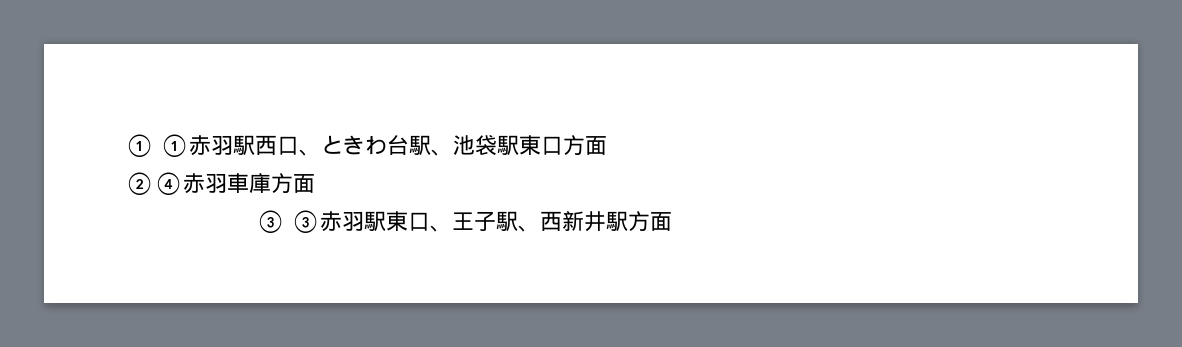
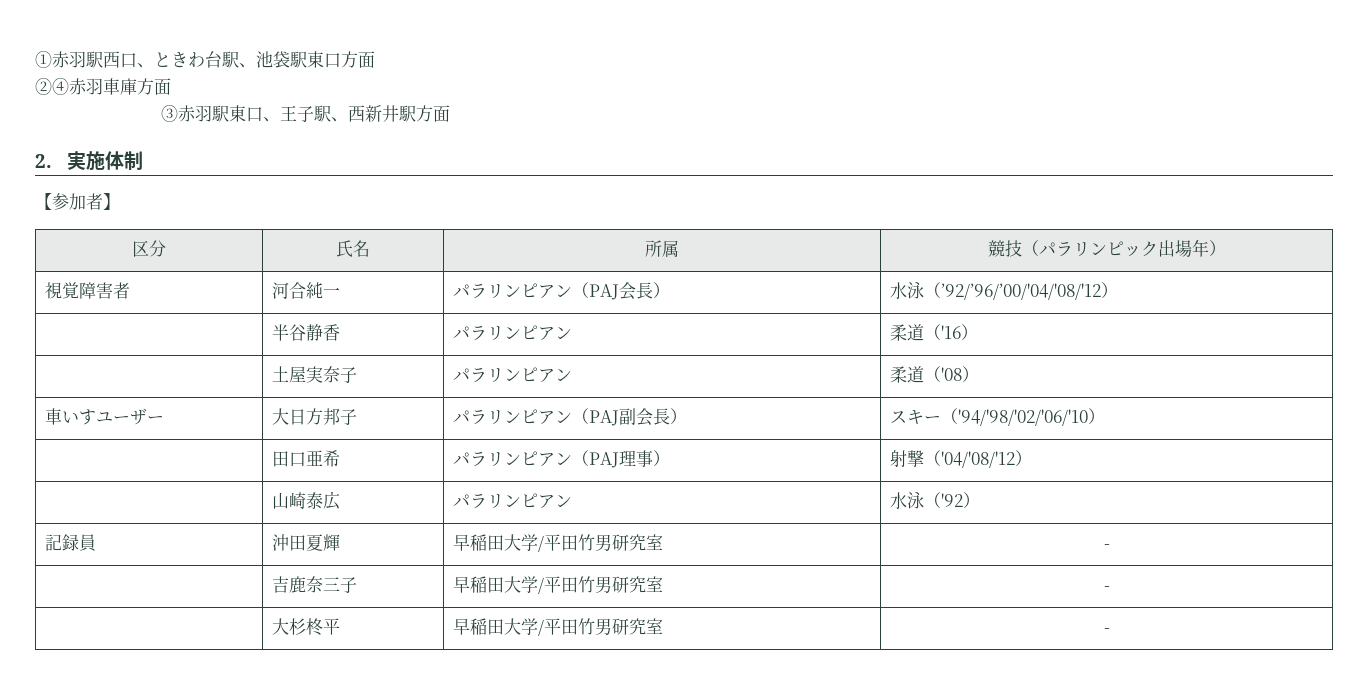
- ① ①赤羽駅西口、ときわ台駅、池袋駅東口方面
+ ①赤羽駅西口、ときわ台駅、池袋駅東口方面
- ③ ③赤羽駅東口、王子駅、西新井駅方面
+ ③赤羽駅東口、王子駅、西新井駅方面
+ 2.実施体制
+ 【参加者】
+ 区分 | 氏名 | 所属 | 競技（パラリンピック出場年）
+ 視覚障害者 | 河合純一 | パラリンピアン（PAJ会長） | 水泳（’92/’96/’00/'04/'08/'12）
+ | 半谷静香 | パラリンピアン | 柔道（'16）
+ | 土屋実奈子 | パラリンピアン | 柔道（'08）
+ 車いすユーザー | 大日方邦子 | パラリンピアン（PAJ副会長） | スキー（'94/'98/'02/'06/'10）
+ | 田口亜希 | パラリンピアン（PAJ理事） | 射撃（'04/'08/'12）
+ | 山崎泰広 | パラリンピアン | 水泳（'92）
+ 記録員 | 沖田夏輝 | 早稲田大学/平田竹男研究室 | -
+ | 吉鹿奈三子 | 早稲田大学/平田竹男研究室 | -
+ | 大杉柊平 | 早稲田大学/平田竹男研究室 | -

